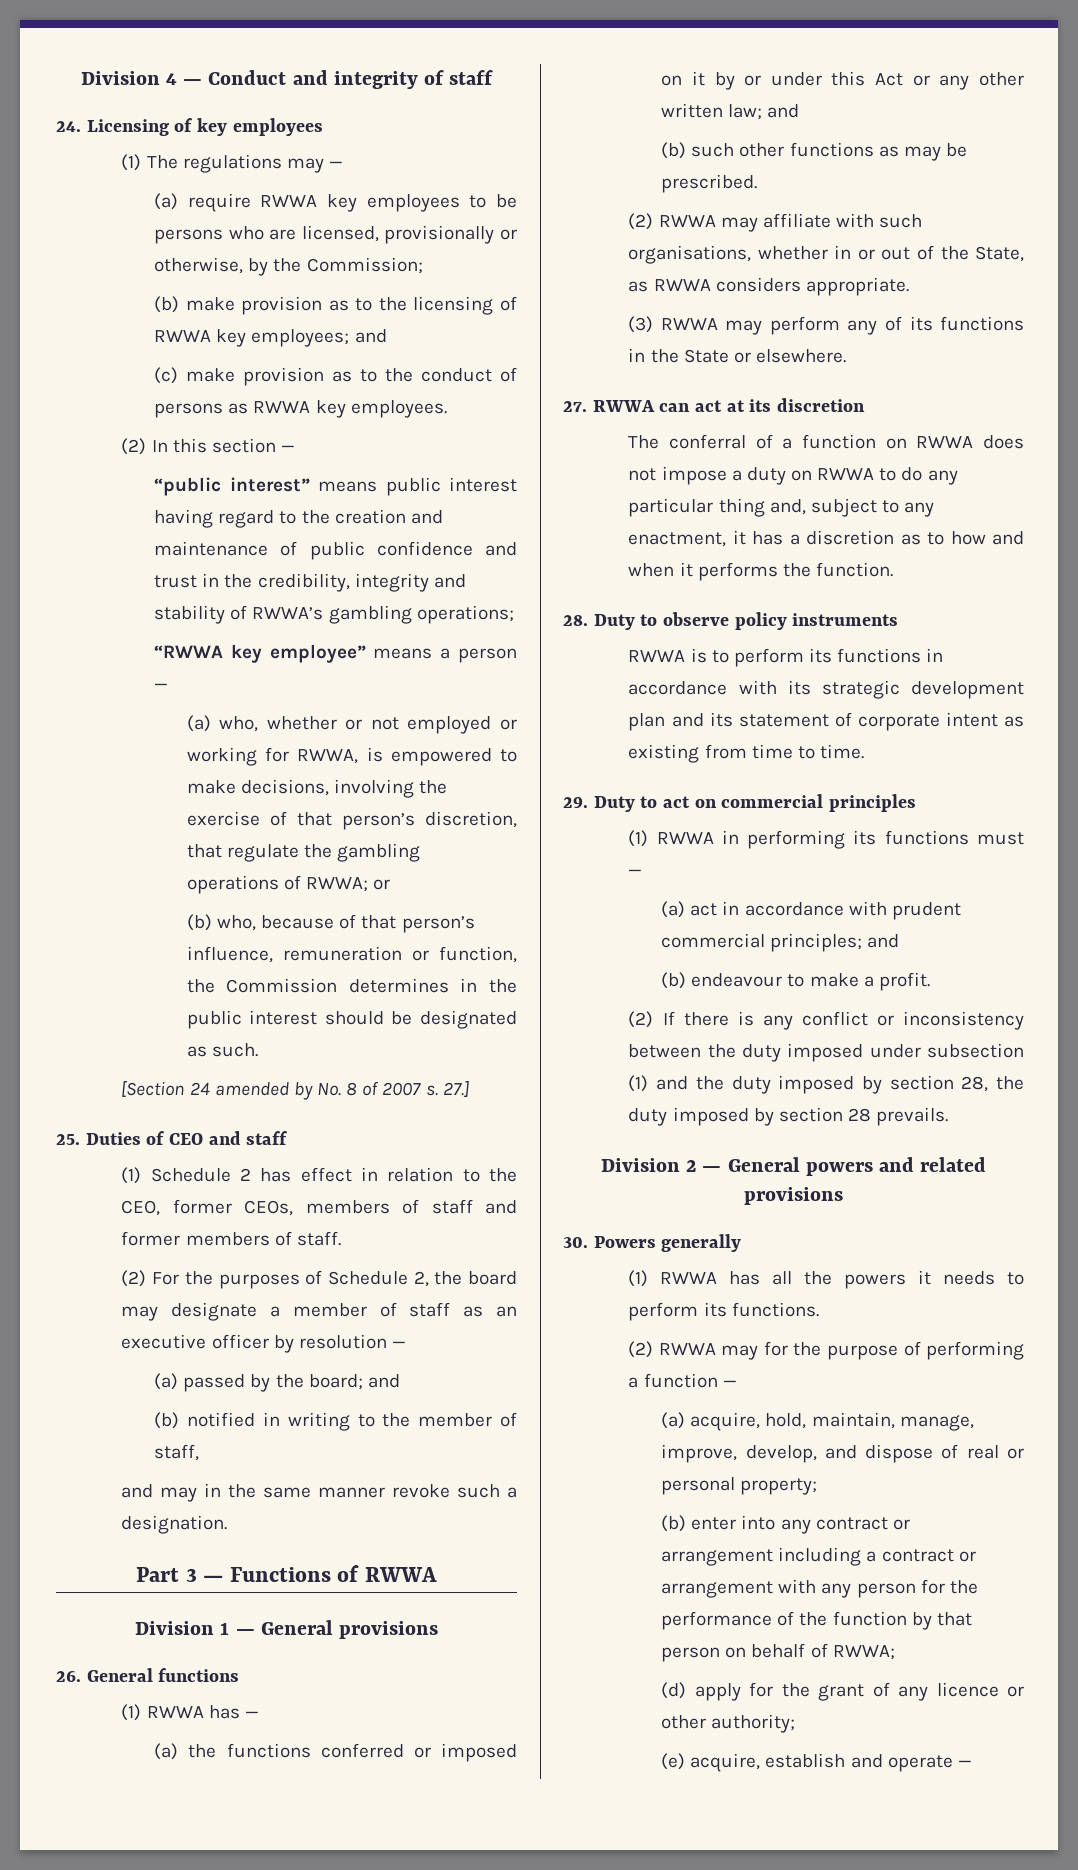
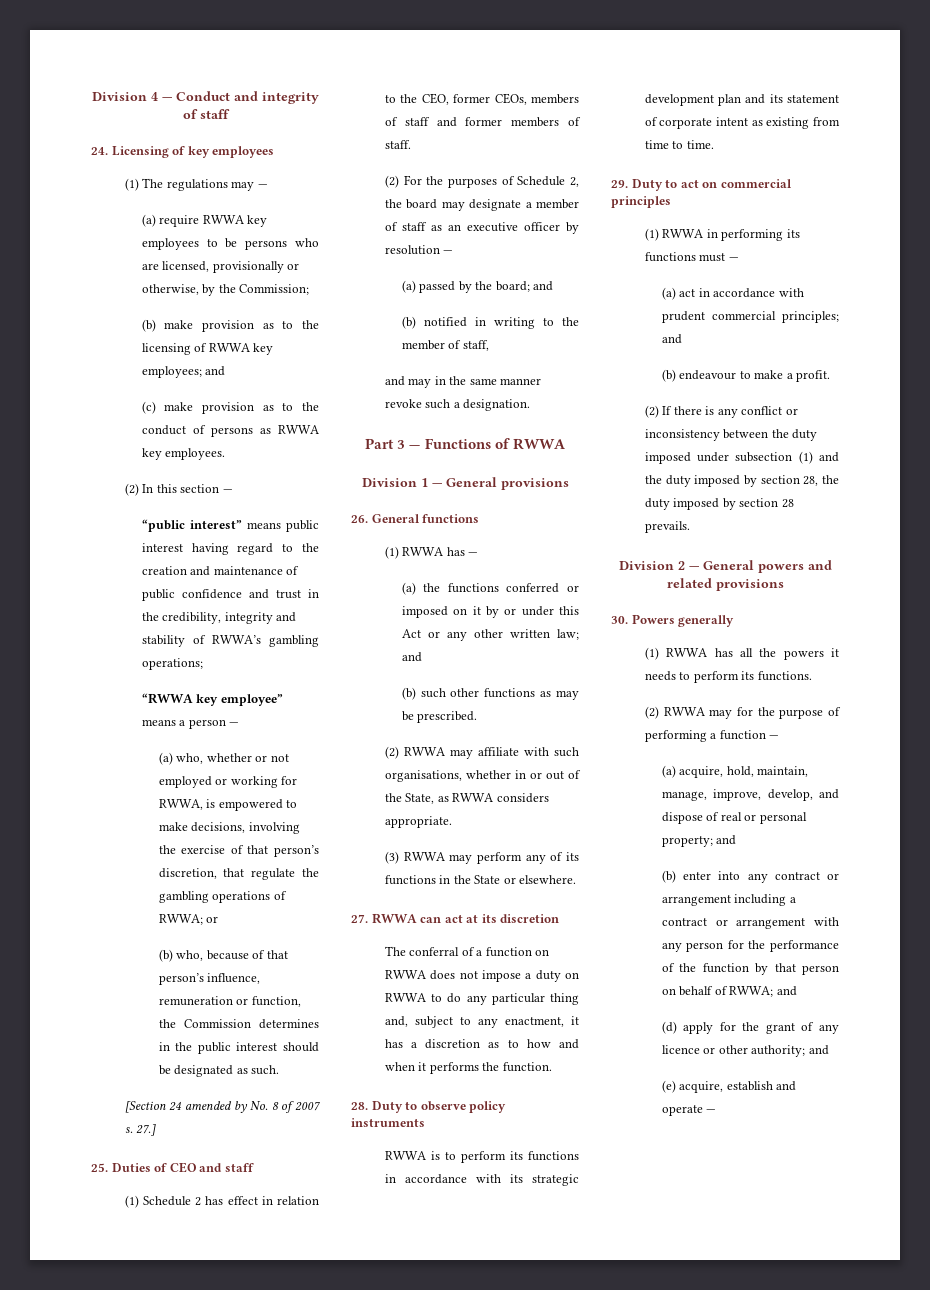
- (a) acquire, hold, maintain, manage, improve, develop, and dispose of real or personal property;
+ (a) acquire, hold, maintain, manage, improve, develop, and dispose of real or personal property; and
- (b) enter into any contract or arrangement including a contract or arrangement with any person for the performance of the function by that person on behalf of RWWA;
+ (b) enter into any contract or arrangement including a contract or arrangement with any person for the performance of the function by that person on behalf of RWWA; and
- (d) apply for the grant of any licence or other authority;
+ (d) apply for the grant of any licence or other authority; and

